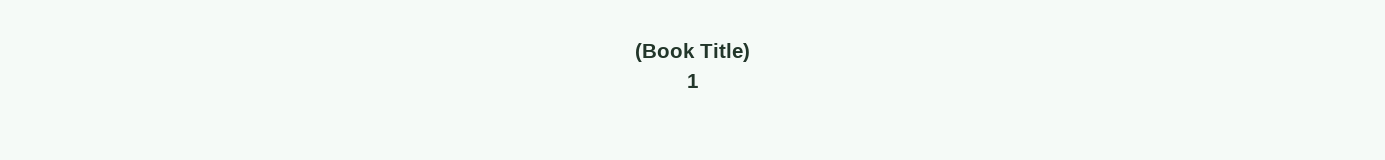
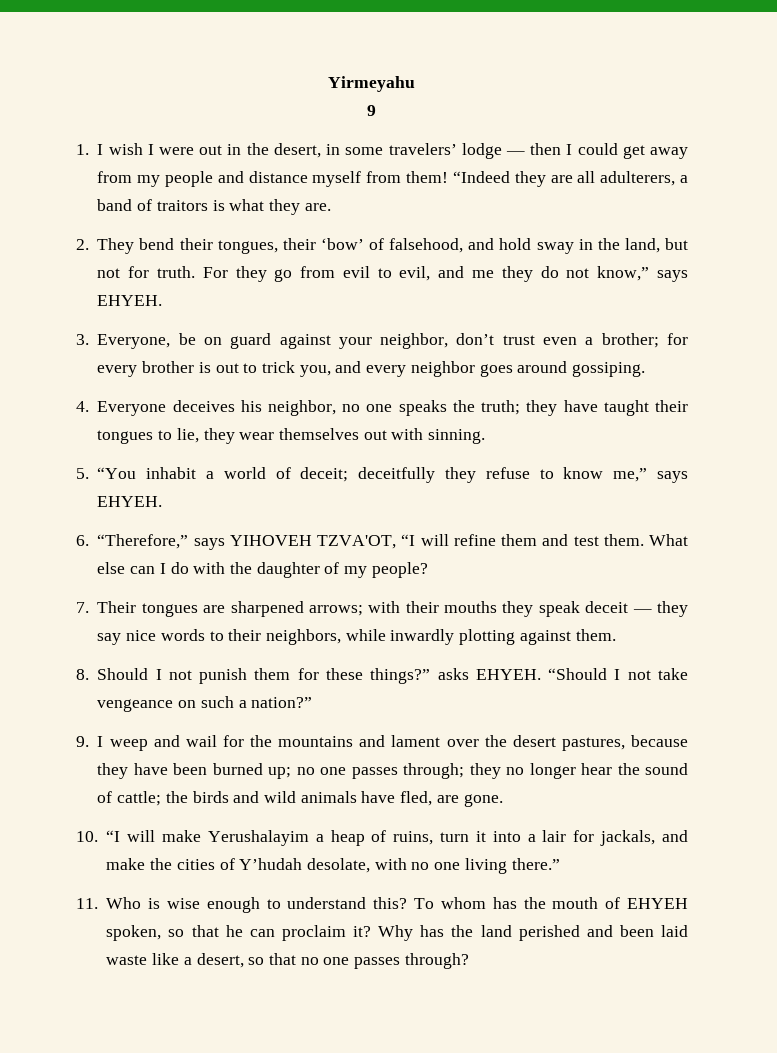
- (Book Title)
- 1
+ Yirmeyahu
+ 9
+ 1. I wish I were out in the desert, in some travelers’ lodge — then I could get away from my people and distance myself from them! “Indeed they are all adulterers, a band of traitors is what they are.
+ 2. They bend their tongues, their ‘bow’ of falsehood, and hold sway in the land, but not for truth. For they go from evil to evil, and me they do not know,” says EHYEH.
+ 3. Everyone, be on guard against your neighbor, don’t trust even a brother; for every brother is out to trick you, and every neighbor goes around gossiping.
+ 4. Everyone deceives his neighbor, no one speaks the truth; they have taught their tongues to lie, they wear themselves out with sinning.
+ 5. “You inhabit a world of deceit; deceitfully they refuse to know me,” says EHYEH.
+ 6. “Therefore,” says YIHOVEH TZVA'OT, “I will refine them and test them. What else can I do with the daughter of my people?
+ 7. Their tongues are sharpened arrows; with their mouths they speak deceit — they say nice words to their neighbors, while inwardly plotting against them.
+ 8. Should I not punish them for these things?” asks EHYEH. “Should I not take vengeance on such a nation?”
+ 9. I weep and wail for the mountains and lament over the desert pastures, because they have been burned up; no one passes through; they no longer hear the sound of cattle; the birds and wild animals have fled, are gone.
+ 10. “I will make Yerushalayim a heap of ruins, turn it into a lair for jackals, and make the cities of Y’hudah desolate, with no one living there.”
+ 11. Who is wise enough to understand this? To whom has the mouth of EHYEH spoken, so that he can proclaim it? Why has the land perished and been laid waste like a desert, so that no one passes through?

